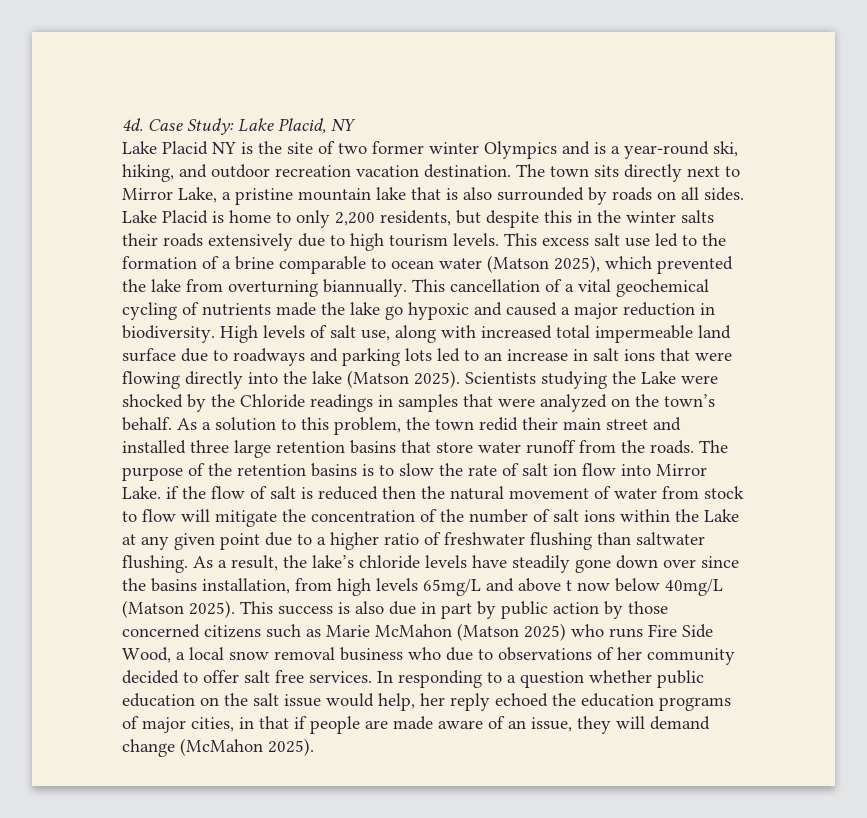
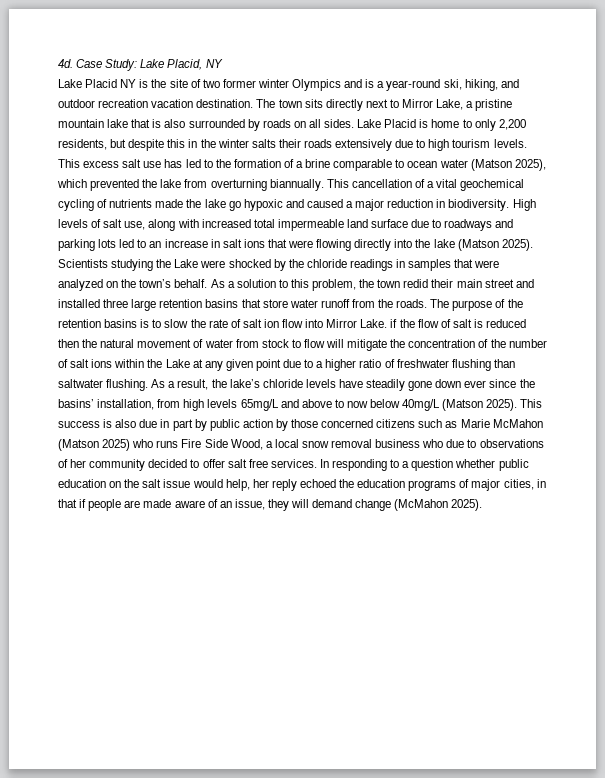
- This excess salt use led to the formation of a brine comparable to ocean water (Matson 2025), which prevented the lake from overturning biannually.
+ This excess salt use has led to the formation of a brine comparable to ocean water (Matson 2025), which prevented the lake from overturning biannually.
- Scientists studying the Lake were shocked by the Chloride readings in samples that were analyzed on the town’s behalf.
+ Scientists studying the Lake were shocked by the chloride readings in samples that were analyzed on the town’s behalf.
- As a result, the lake’s chloride levels have steadily gone down over since the basins installation, from high levels 65mg/L and above t now below 40mg/L (Matson 2025).
+ As a result, the lake’s chloride levels have steadily gone down ever since the basins’ installation, from high levels 65mg/L and above to now below 40mg/L (Matson 2025).

